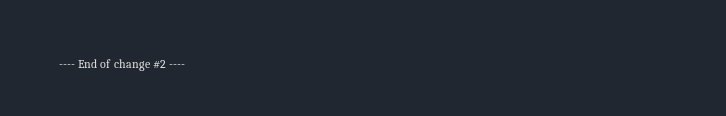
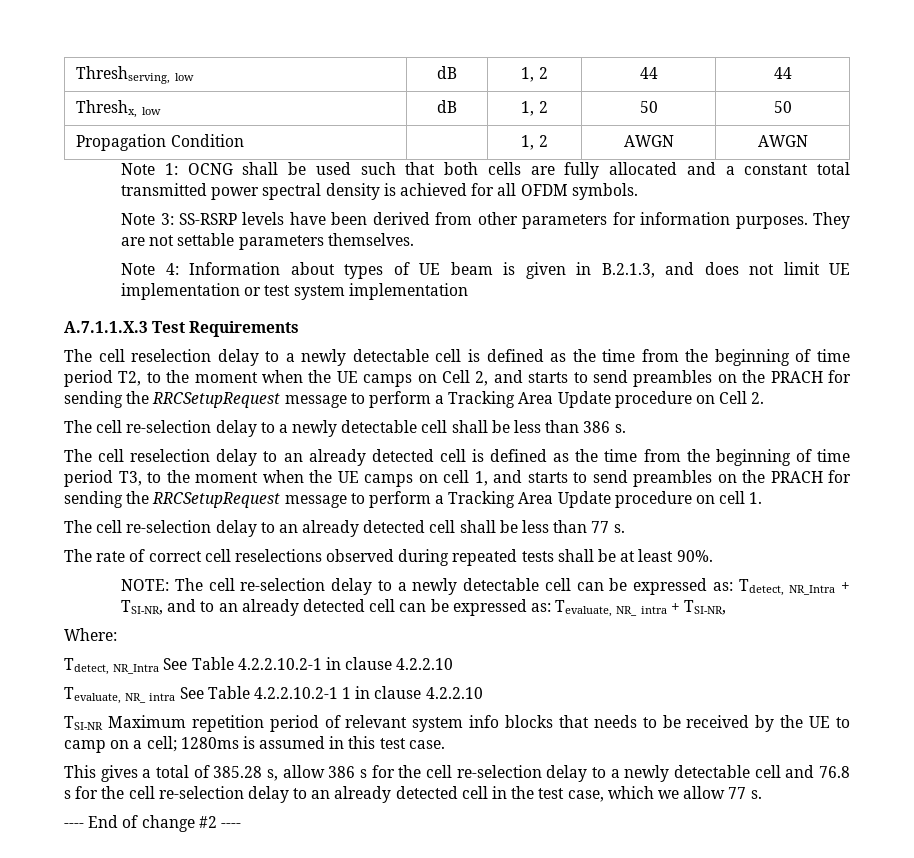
+ Threshserving, low | dB | 1, 2 | 44 | 44
+ Threshx, low | dB | 1, 2 | 50 | 50
+ Propagation Condition | | 1, 2 | AWGN | AWGN
+ Note 1: OCNG shall be used such that both cells are fully allocated and a constant total transmitted power spectral density is achieved for all OFDM symbols.
+ Note 3: SS-RSRP levels have been derived from other parameters for information purposes. They are not settable parameters themselves.
+ Note 4: Information about types of UE beam is given in B.2.1.3, and does not limit UE implementation or test system implementation
+ A.7.1.1.X.3 Test Requirements
+ The cell reselection delay to a newly detectable cell is defined as the time from the beginning of time period T2, to the moment when the UE camps on Cell 2, and starts to send preambles on the PRACH for sending the RRCSetupRequest message to perform a Tracking Area Update procedure on Cell 2.
+ The cell re-selection delay to a newly detectable cell shall be less than 386 s.
+ The cell reselection delay to an already detected cell is defined as the time from the beginning of time period T3, to the moment when the UE camps on cell 1, and starts to send preambles on the PRACH for sending the RRCSetupRequest message to perform a Tracking Area Update procedure on cell 1.
+ The cell re-selection delay to an already detected cell shall be less than 77 s.
+ The rate of correct cell reselections observed during repeated tests shall be at least 90%.
+ NOTE: The cell re-selection delay to a newly detectable cell can be expressed as: Tdetect, NR_Intra + TSI-NR, and to an already detected cell can be expressed as: Tevaluate, NR_ intra + TSI-NR,
+ Where:
+ Tdetect, NR_Intra See Table 4.2.2.10.2-1 in clause 4.2.2.10
+ Tevaluate, NR_ intra See Table 4.2.2.10.2-1 1 in clause 4.2.2.10
+ TSI-NR Maximum repetition period of relevant system info blocks that needs to be received by the UE to camp on a cell; 1280ms is assumed in this test case.
+ This gives a total of 385.28 s, allow 386 s for the cell re-selection delay to a newly detectable cell and 76.8 s for the cell re-selection delay to an already detected cell in the test case, which we allow 77 s.

